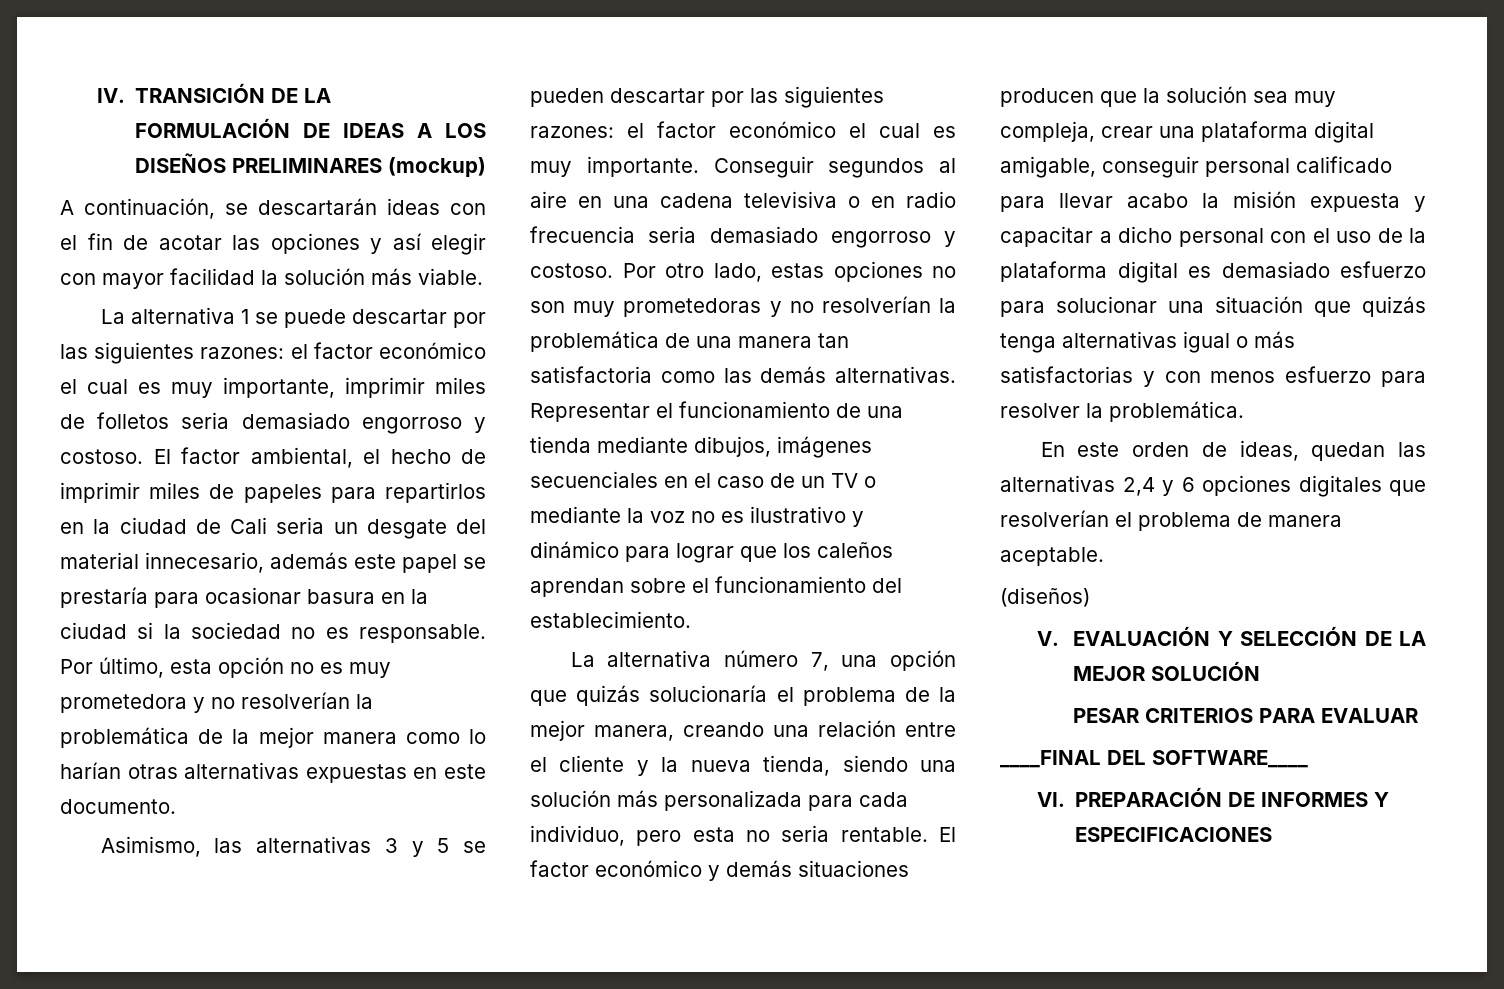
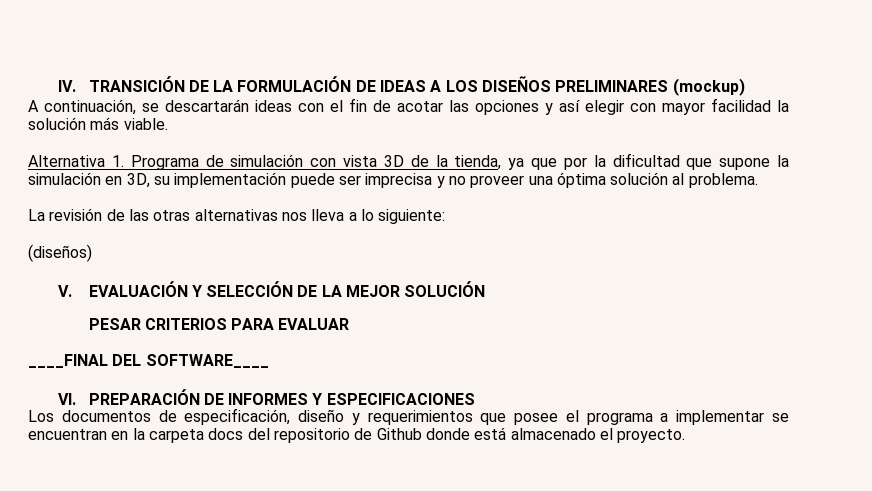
- La alternativa 1 se puede descartar por las siguientes razones: el factor económico el cual es muy importante, imprimir miles de folletos seria demasiado engorroso y costoso. El factor ambiental, el hecho de imprimir miles de papeles para repartirlos en la ciudad de Cali seria un desgate del material innecesario, además este papel se prestaría para ocasionar basura en la ciudad si la sociedad no es responsable. Por último, esta opción no es muy prometedora y no resolverían la problemática de la mejor manera como lo harían otras alternativas expuestas en este documento.
- Asimismo, las alternativas 3 y 5 se pueden descartar por las siguientes razones: el factor económico el cual es muy importante. Conseguir segundos al aire en una cadena televisiva o en radio frecuencia seria demasiado engorroso y costoso. Por otro lado, estas opciones no son muy prometedoras y no resolverían la problemática de una manera tan satisfactoria como las demás alternativas. Representar el funcionamiento de una tienda mediante dibujos, imágenes secuenciales en el caso de un TV o mediante la voz no es ilustrativo y dinámico para lograr que los caleños aprendan sobre el funcionamiento del establecimiento.
- La alternativa número 7, una opción que quizás solucionaría el problema de la mejor manera, creando una relación entre el cliente y la nueva tienda, siendo una solución más personalizada para cada individuo, pero esta no seria rentable. El factor económico y demás situaciones producen que la solución sea muy compleja, crear una plataforma digital amigable, conseguir personal calificado para llevar acabo la misión expuesta y capacitar a dicho personal con el uso de la plataforma digital es demasiado esfuerzo para solucionar una situación que quizás tenga alternativas igual o más satisfactorias y con menos esfuerzo para resolver la problemática.
- En este orden de ideas, quedan las alternativas 2,4 y 6 opciones digitales que resolverían el problema de manera aceptable.
+ Alternativa 1. Programa de simulación con vista 3D de la tienda, ya que por la dificultad que supone la simulación en 3D, su implementación puede ser imprecisa y no proveer una óptima solución al problema.
+ La revisión de las otras alternativas nos lleva a lo siguiente:
+ Los documentos de especificación, diseño y requerimientos que posee el programa a implementar se encuentran en la carpeta docs del repositorio de Github donde está almacenado el proyecto.

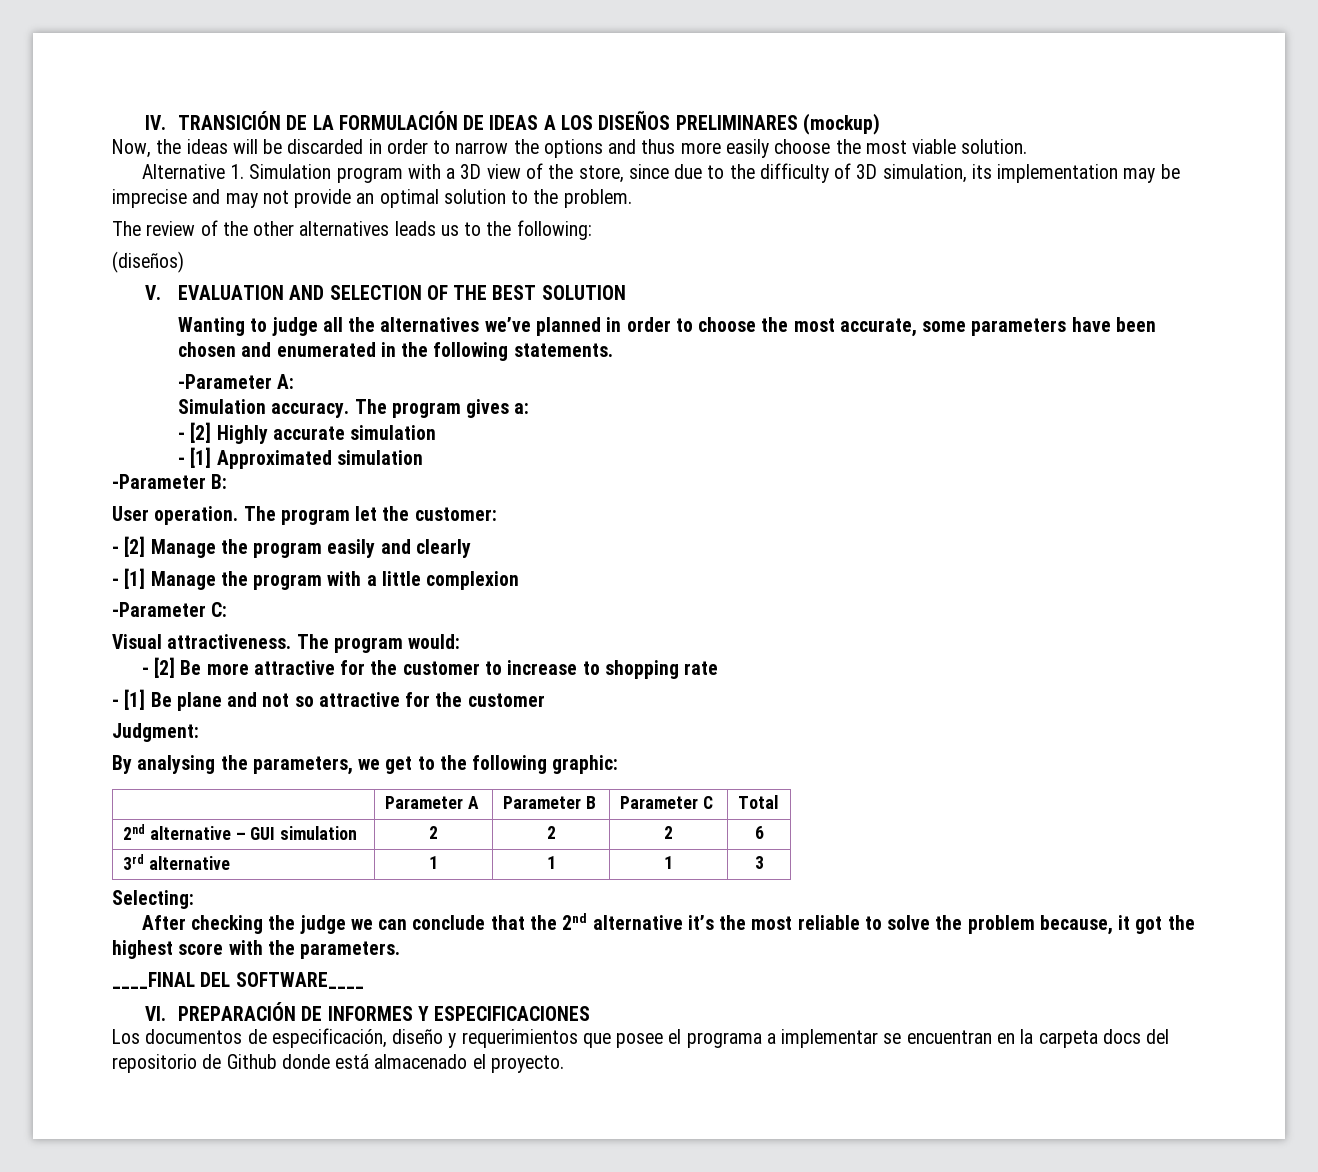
- A continuación, se descartarán ideas con el fin de acotar las opciones y así elegir con mayor facilidad la solución más viable.
- Alternativa 1. Programa de simulación con vista 3D de la tienda, ya que por la dificultad que supone la simulación en 3D, su implementación puede ser imprecisa y no proveer una óptima solución al problema.
- La revisión de las otras alternativas nos lleva a lo siguiente:
+ Now, the ideas will be discarded in order to narrow the options and thus more easily choose the most viable solution.
+ Alternative 1. Simulation program with a 3D view of the store, since due to the difficulty of 3D simulation, its implementation may be imprecise and may not provide an optimal solution to the problem.
+ The review of the other alternatives leads us to the following:
  (diseños)
- V. EVALUACIÓN Y SELECCIÓN DE LA MEJOR SOLUCIÓN
- PESAR CRITERIOS PARA EVALUAR
+ V. EVALUATION AND SELECTION OF THE BEST SOLUTION
+ Wanting to judge all the alternatives we’ve planned in order to choose the most accurate, some parameters have been chosen and enumerated in the following statements.
+ -Parameter A:
+ Simulation accuracy. The program gives a:
+ - [2] Highly accurate simulation
+ - [1] Approximated simulation
+ -Parameter B:
+ User operation. The program let the customer:
+ - [2] Manage the program easily and clearly
+ - [1] Manage the program with a little complexion
+ -Parameter C:
+ Visual attractiveness. The program would:
+ - [2] Be more attractive for the customer to increase to shopping rate
+ - [1] Be plane and not so attractive for the customer
+ Judgment:
+ By analysing the parameters, we get to the following graphic:
+ | Parameter A | Parameter B | Parameter C | Total
+ 2nd alternative – GUI simulation | 2 | 2 | 2 | 6
+ 3rd alternative | 1 | 1 | 1 | 3
+ Selecting:
+ After checking the judge we can conclude that the 2nd alternative it’s the most reliable to solve the problem because, it got the highest score with the parameters.

